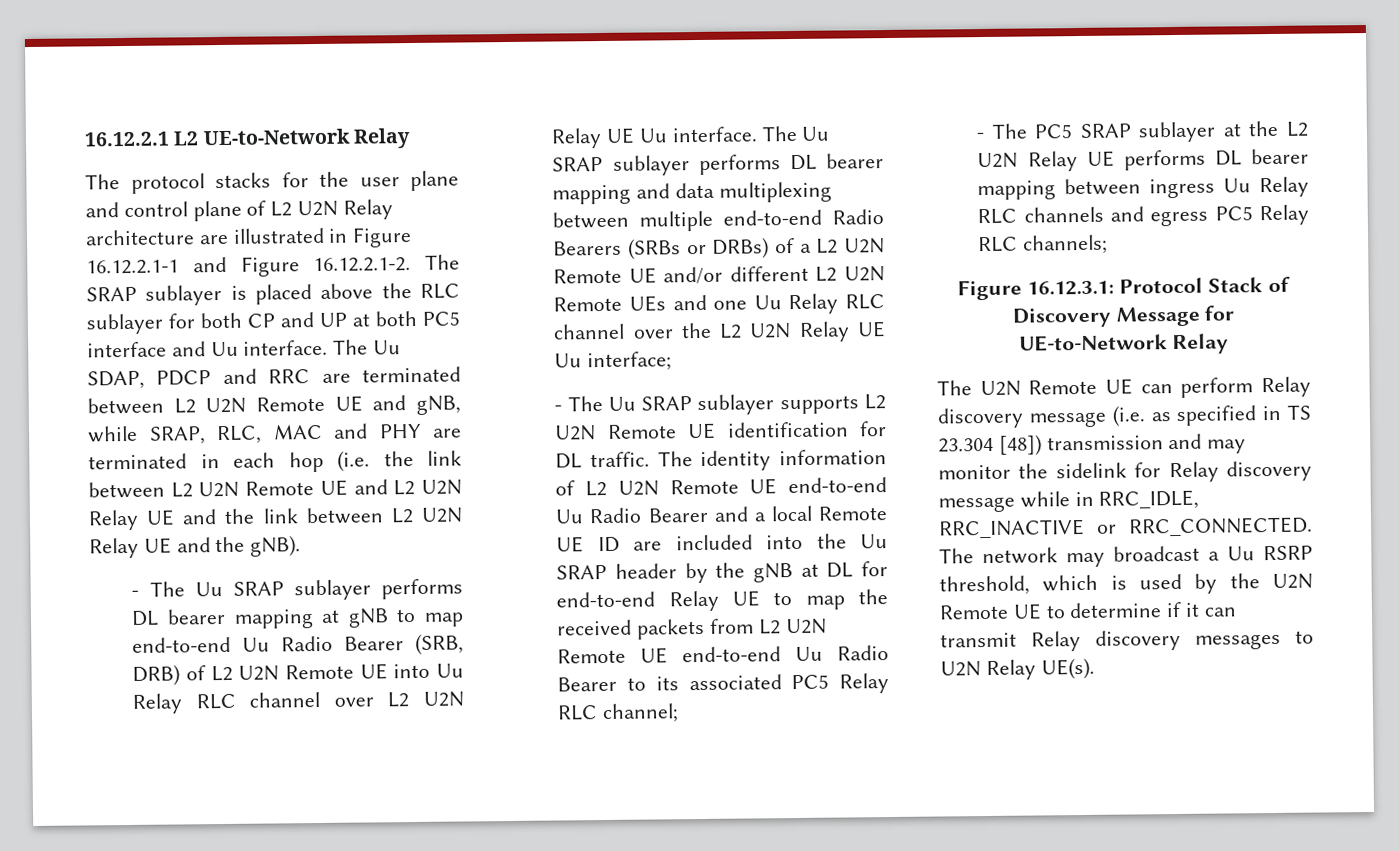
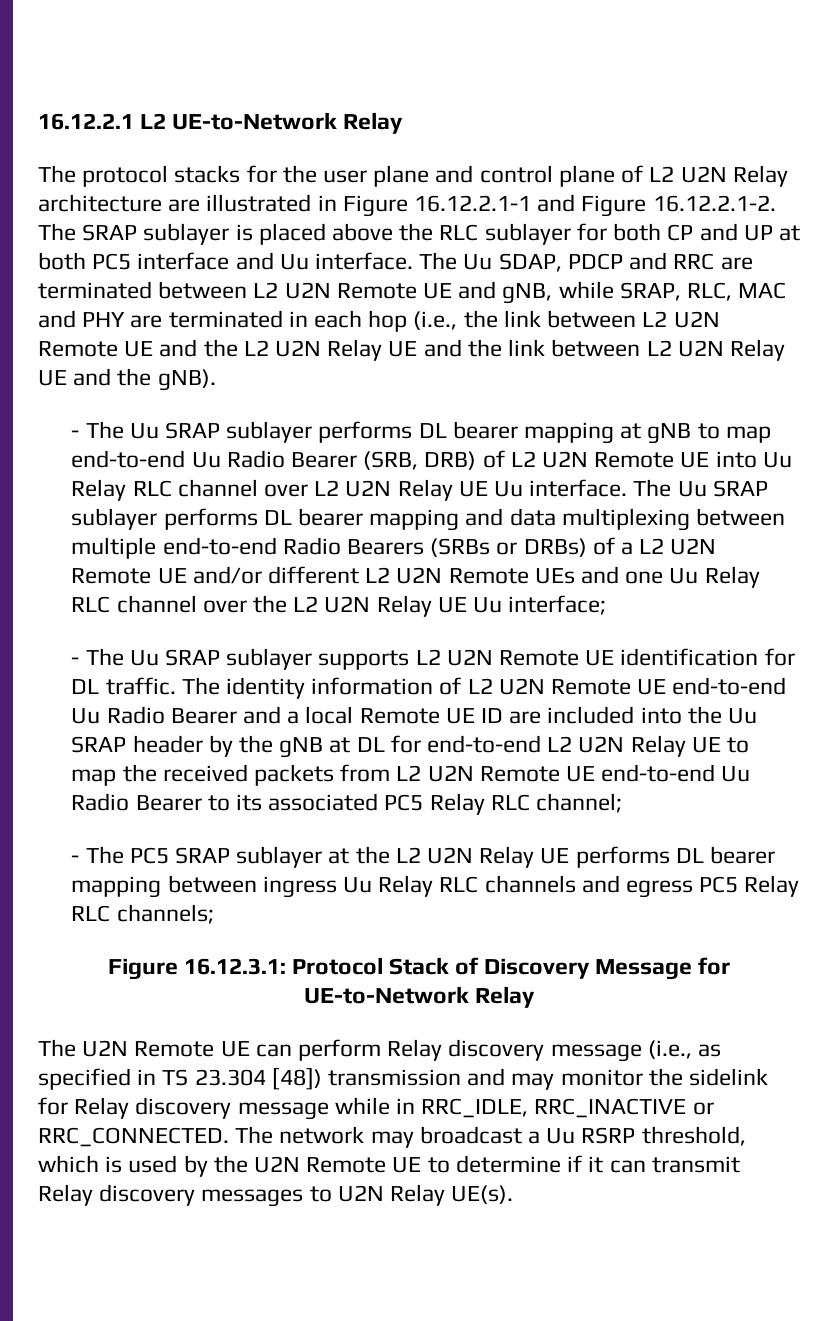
- The Uu SDAP, PDCP and RRC are terminated between L2 U2N Remote UE and gNB, while SRAP, RLC, MAC and PHY are terminated in each hop (i.e. the link between L2 U2N Remote UE and L2 U2N Relay UE and the link between L2 U2N Relay UE and the gNB).
+ The Uu SDAP, PDCP and RRC are terminated between L2 U2N Remote UE and gNB, while SRAP, RLC, MAC and PHY are terminated in each hop (i.e., the link between L2 U2N Remote UE and the L2 U2N Relay UE and the link between L2 U2N Relay UE and the gNB).
- The identity information of L2 U2N Remote UE end-to-end Uu Radio Bearer and a local Remote UE ID are included into the Uu SRAP header by the gNB at DL for end-to-end Relay UE to map the received packets from L2 U2N Remote UE end-to-end Uu Radio Bearer to its associated PC5 Relay RLC channel;
+ The identity information of L2 U2N Remote UE end-to-end Uu Radio Bearer and a local Remote UE ID are included into the Uu SRAP header by the gNB at DL for end-to-end L2 U2N Relay UE to map the received packets from L2 U2N Remote UE end-to-end Uu Radio Bearer to its associated PC5 Relay RLC channel;
- The U2N Remote UE can perform Relay discovery message (i.e. as specified in TS 23.304 [48]) transmission and may monitor the sidelink for Relay discovery message while in RRC_IDLE, RRC_INACTIVE or RRC_CONNECTED.
+ The U2N Remote UE can perform Relay discovery message (i.e., as specified in TS 23.304 [48]) transmission and may monitor the sidelink for Relay discovery message while in RRC_IDLE, RRC_INACTIVE or RRC_CONNECTED.

